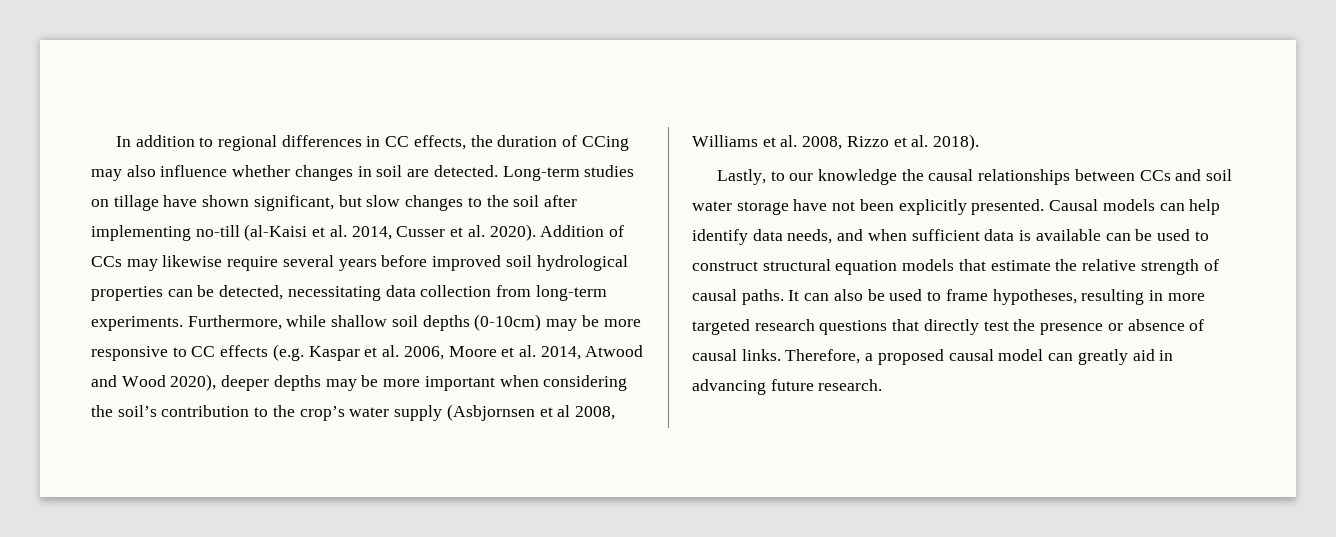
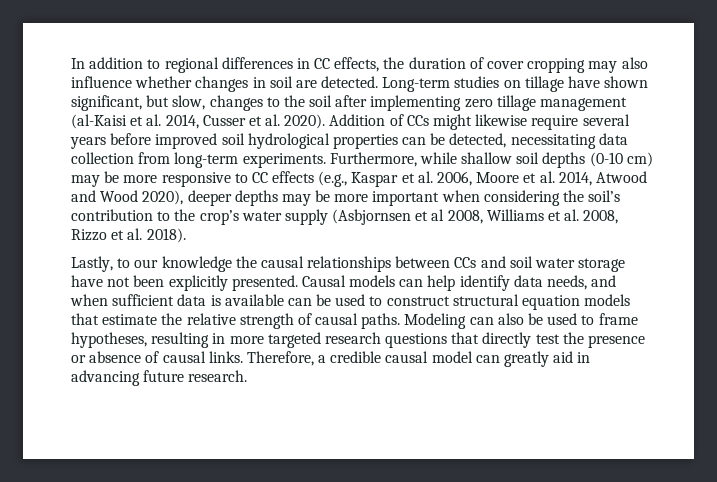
- In addition to regional differences in CC effects, the duration of CCing may also influence whether changes in soil are detected.
+ In addition to regional differences in CC effects, the duration of cover cropping may also influence whether changes in soil are detected.
- Long-term studies on tillage have shown significant, but slow changes to the soil after implementing no-till (al-Kaisi et al. 2014, Cusser et al. 2020).
+ Long-term studies on tillage have shown significant, but slow, changes to the soil after implementing zero tillage management (al-Kaisi et al. 2014, Cusser et al. 2020).
- Addition of CCs may likewise require several years before improved soil hydrological properties can be detected, necessitating data collection from long-term experiments.
+ Addition of CCs might likewise require several years before improved soil hydrological properties can be detected, necessitating data collection from long-term experiments.
- Furthermore, while shallow soil depths (0-10cm) may be more responsive to CC effects (e.g. Kaspar et al. 2006, Moore et al. 2014, Atwood and Wood 2020), deeper depths may be more important when considering the soil’s contribution to the crop’s water supply (Asbjornsen et al 2008, Williams et al. 2008, Rizzo et al. 2018).
+ Furthermore, while shallow soil depths (0-10 cm) may be more responsive to CC effects (e.g., Kaspar et al. 2006, Moore et al. 2014, Atwood and Wood 2020), deeper depths may be more important when considering the soil’s contribution to the crop’s water supply (Asbjornsen et al 2008, Williams et al. 2008, Rizzo et al. 2018).
- It can also be used to frame hypotheses, resulting in more targeted research questions that directly test the presence or absence of causal links.
+ Modeling can also be used to frame hypotheses, resulting in more targeted research questions that directly test the presence or absence of causal links.
- Therefore, a proposed causal model can greatly aid in advancing future research.
+ Therefore, a credible causal model can greatly aid in advancing future research.

